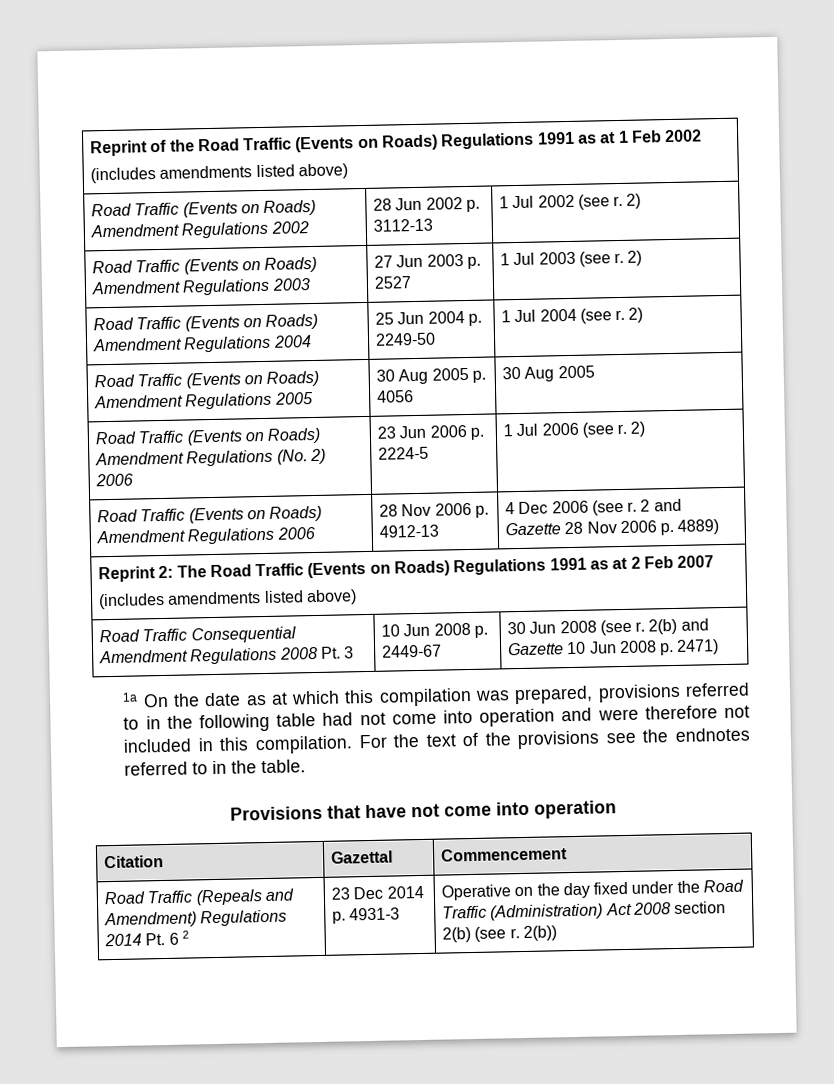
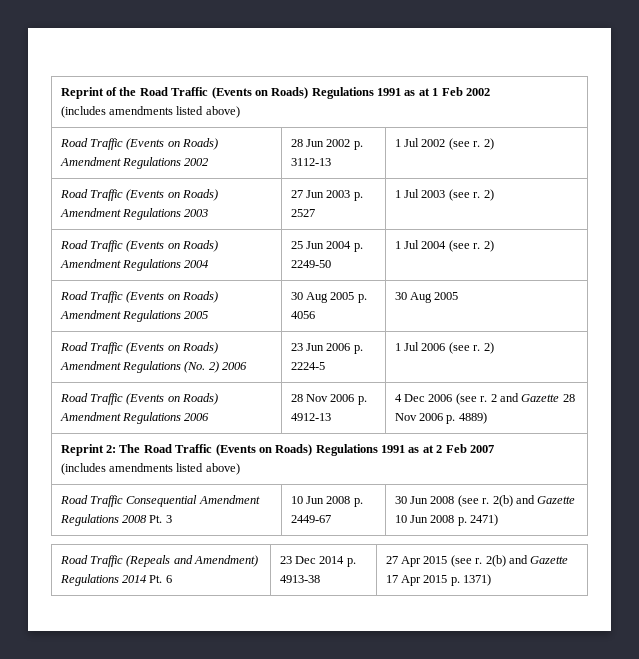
- 1a On the date as at which this compilation was prepared, provisions referred to in the following table had not come into operation and were therefore not included in this compilation. For the text of the provisions see the endnotes referred to in the table.
- Provisions that have not come into operation
- Citation | Gazettal | Commencement
- Road Traffic (Repeals and Amendment) Regulations 2014 Pt. 6 2 | 23 Dec 2014 p. 4931-3 | Operative on the day fixed under the Road Traffic (Administration) Act 2008 section 2(b) (see r. 2(b))
+ Road Traffic (Repeals and Amendment) Regulations 2014 Pt. 6 | 23 Dec 2014 p. 4913-38 | 27 Apr 2015 (see r. 2(b) and Gazette 17 Apr 2015 p. 1371)

